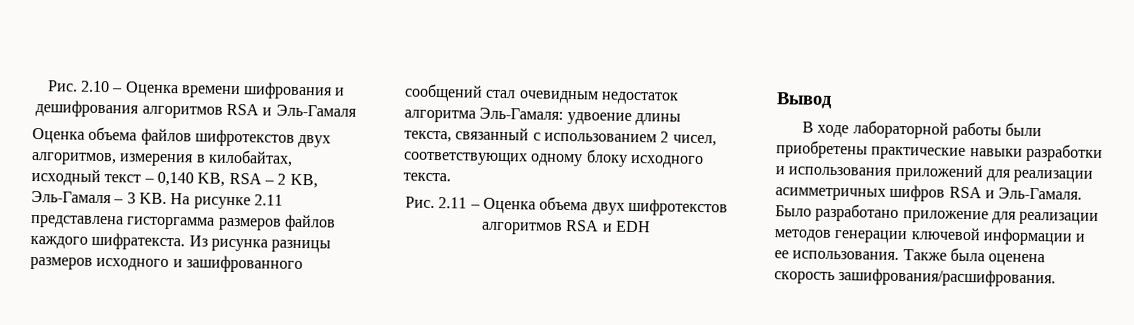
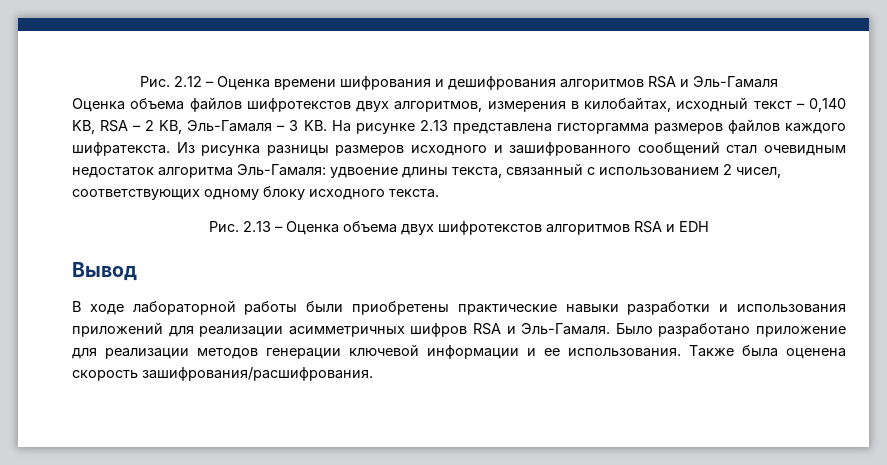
- Рис. 2.10 – Оценка времени шифрования и дешифрования алгоритмов RSA и Эль-Гамаля
+ Рис. 2.12 – Оценка времени шифрования и дешифрования алгоритмов RSA и Эль-Гамаля
- Оценка объема файлов шифротекстов двух алгоритмов, измерения в килобайтах, исходный текст – 0,140 KB, RSA – 2 KB, Эль-Гамаля – 3 KB. На рисунке 2.11 представлена гисторгамма размеров файлов каждого шифратекста.
+ Оценка объема файлов шифротекстов двух алгоритмов, измерения в килобайтах, исходный текст – 0,140 KB, RSA – 2 KB, Эль-Гамаля – 3 KB. На рисунке 2.13 представлена гисторгамма размеров файлов каждого шифратекста.
- Рис. 2.11 – Оценка объема двух шифротекстов алгоритмов RSA и EDH
+ Рис. 2.13 – Оценка объема двух шифротекстов алгоритмов RSA и EDH

